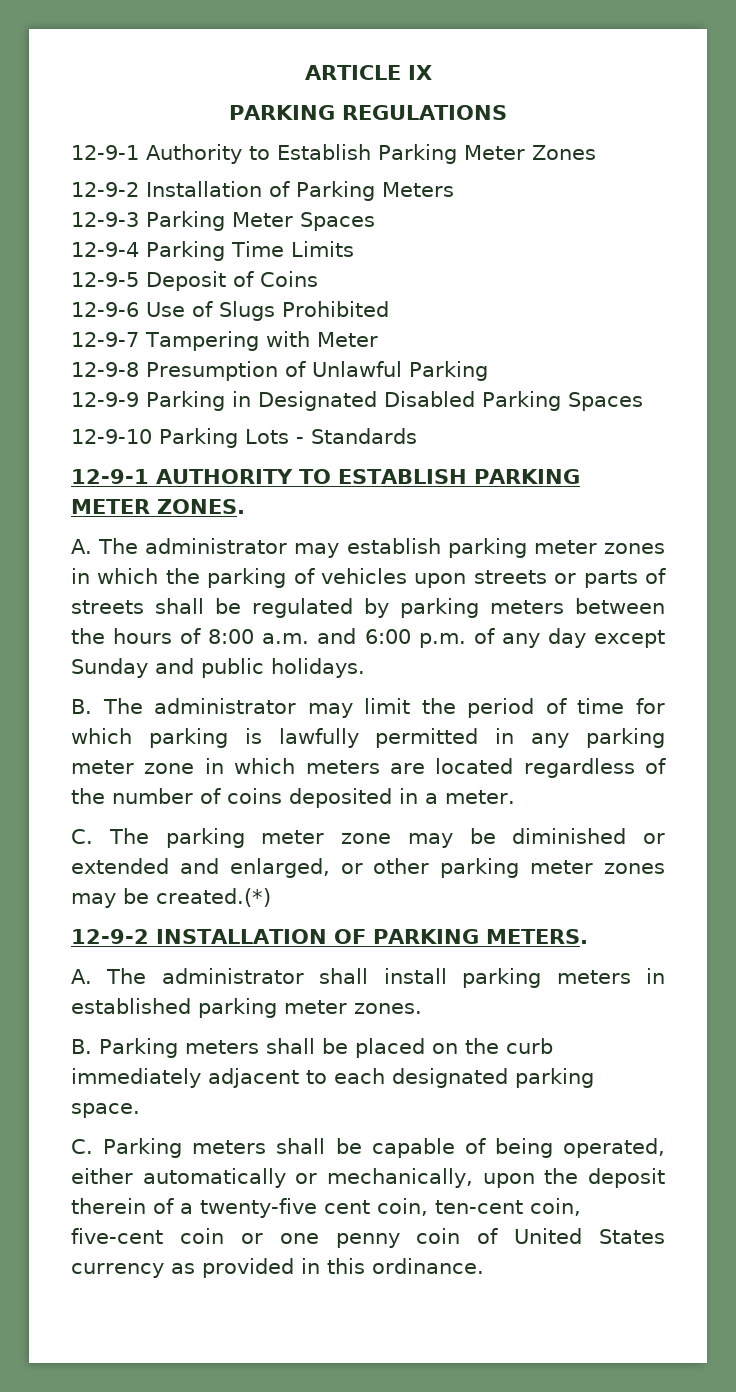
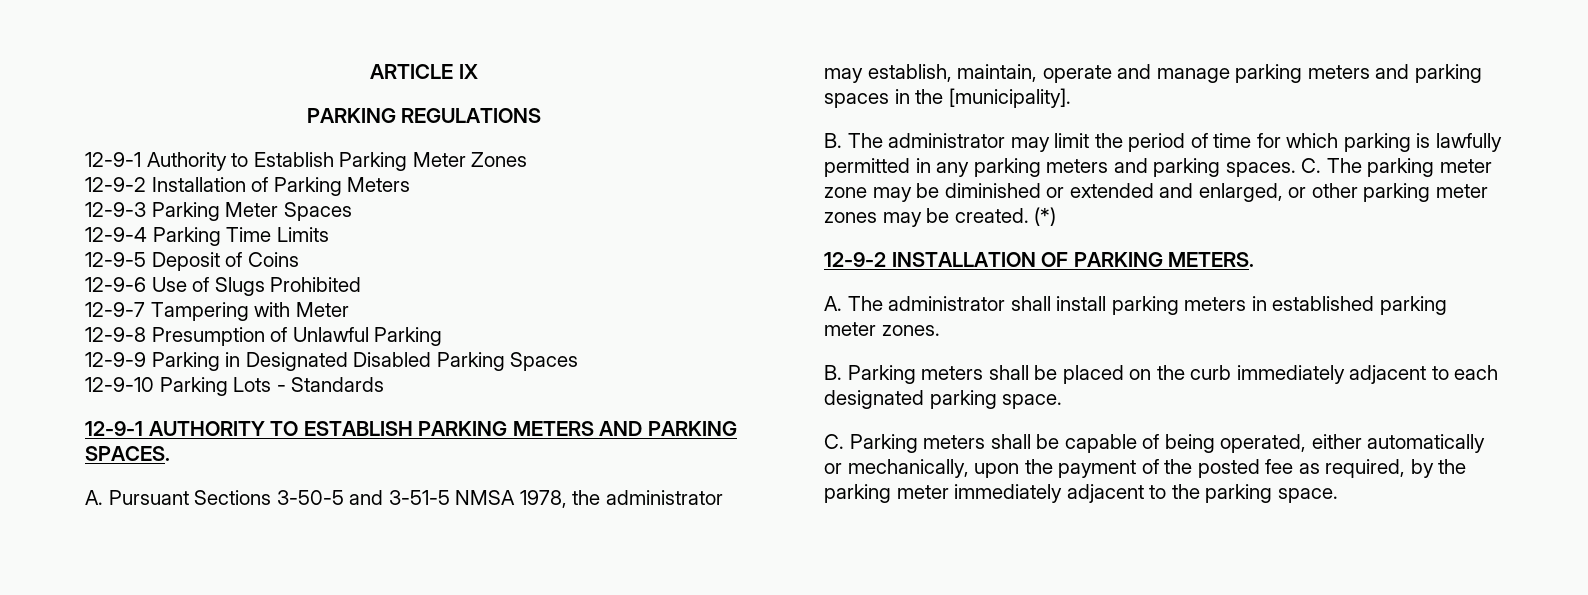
- 12-9-1 AUTHORITY TO ESTABLISH PARKING METER ZONES.
- A. The administrator may establish parking meter zones in which the parking of vehicles upon streets or parts of streets shall be regulated by parking meters between the hours of 8:00 a.m. and 6:00 p.m. of any day except Sunday and public holidays.
+ 12-9-1 AUTHORITY TO ESTABLISH PARKING METERS AND PARKING SPACES.
+ A. Pursuant Sections 3-50-5 and 3-51-5 NMSA 1978, the administrator may establish, maintain, operate and manage parking meters and parking spaces in the [municipality].
- B. The administrator may limit the period of time for which parking is lawfully permitted in any parking meter zone in which meters are located regardless of the number of coins deposited in a meter.
- C. The parking meter zone may be diminished or extended and enlarged, or other parking meter zones may be created.(*)
+ B. The administrator may limit the period of time for which parking is lawfully permitted in any parking meters and parking spaces. C. The parking meter zone may be diminished or extended and enlarged, or other parking meter zones may be created. (*)
- C. Parking meters shall be capable of being operated, either automatically or mechanically, upon the deposit therein of a twenty-five cent coin, ten-cent coin, five-cent coin or one penny coin of United States currency as provided in this ordinance.
+ C. Parking meters shall be capable of being operated, either automatically or mechanically, upon the payment of the posted fee as required, by the parking meter immediately adjacent to the parking space.

